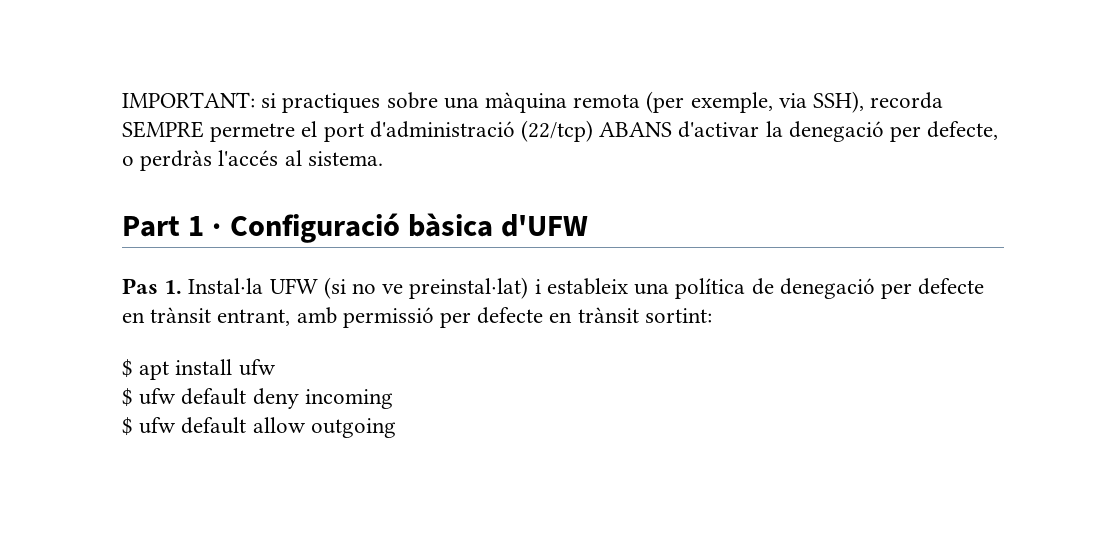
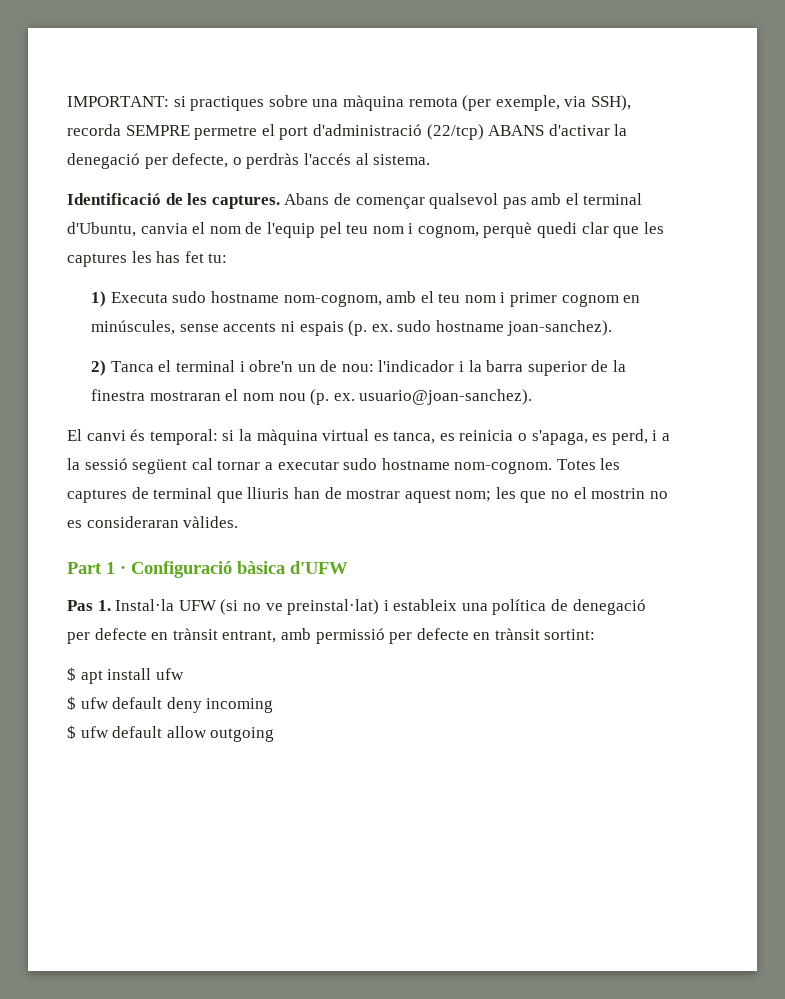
+ Identificació de les captures. Abans de començar qualsevol pas amb el terminal d'Ubuntu, canvia el nom de l'equip pel teu nom i cognom, perquè quedi clar que les captures les has fet tu:
+ 1) Executa sudo hostname nom-cognom, amb el teu nom i primer cognom en minúscules, sense accents ni espais (p. ex. sudo hostname joan-sanchez).
+ 2) Tanca el terminal i obre'n un de nou: l'indicador i la barra superior de la finestra mostraran el nom nou (p. ex. usuario@joan-sanchez).
+ El canvi és temporal: si la màquina virtual es tanca, es reinicia o s'apaga, es perd, i a la sessió següent cal tornar a executar sudo hostname nom-cognom. Totes les captures de terminal que lliuris han de mostrar aquest nom; les que no el mostrin no es consideraran vàlides.

